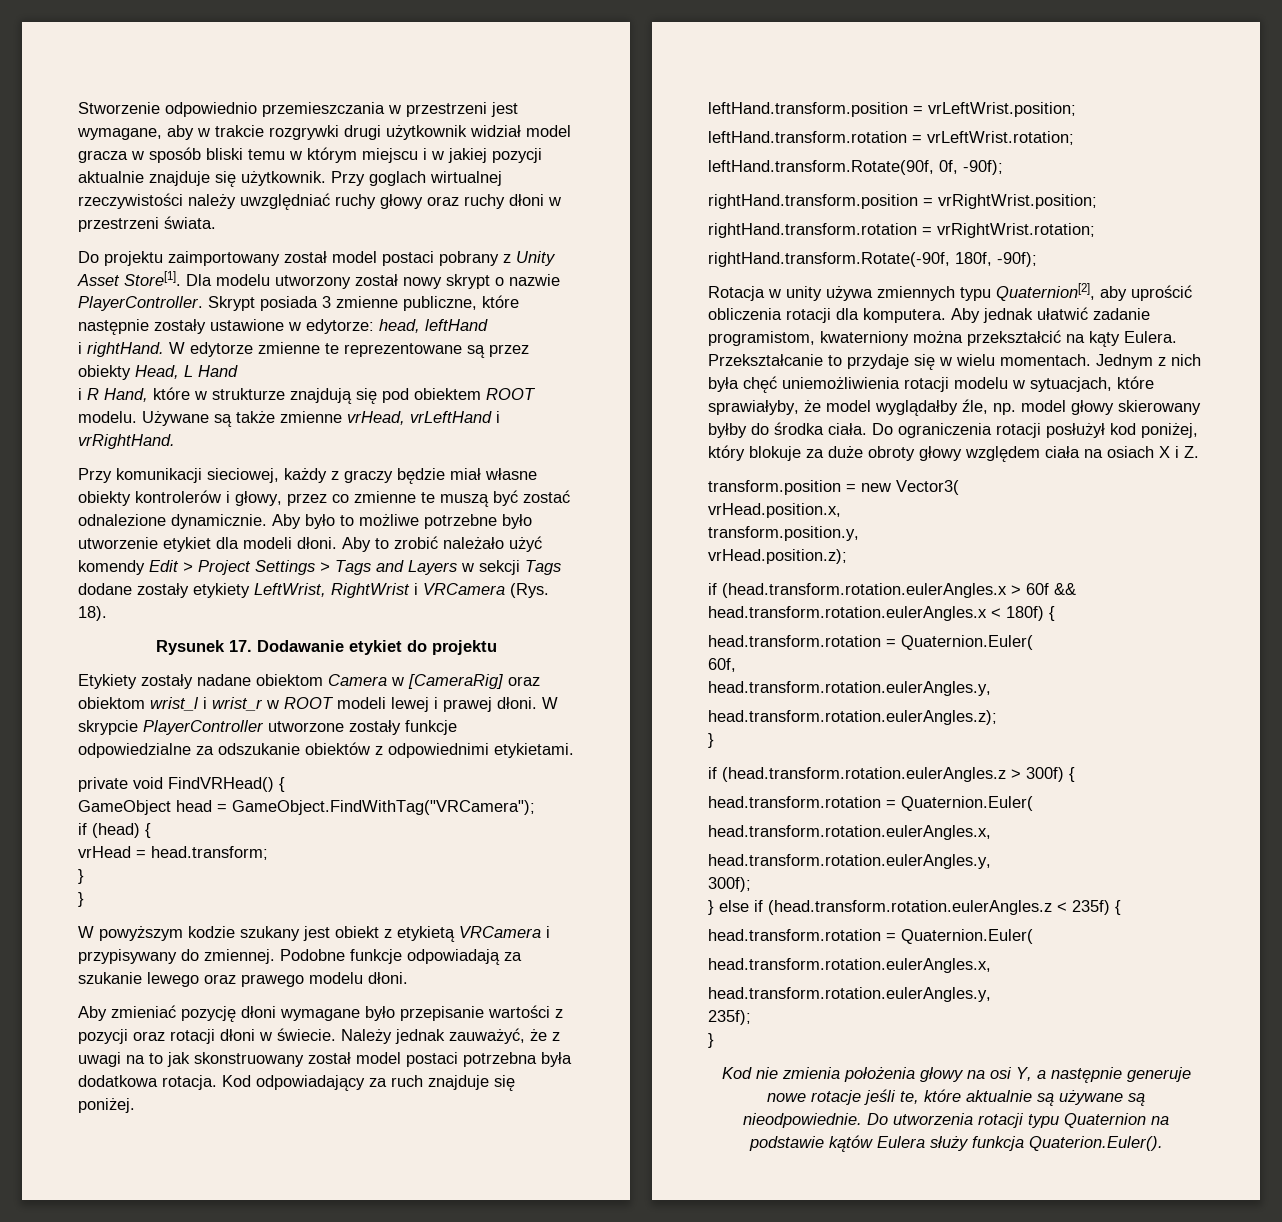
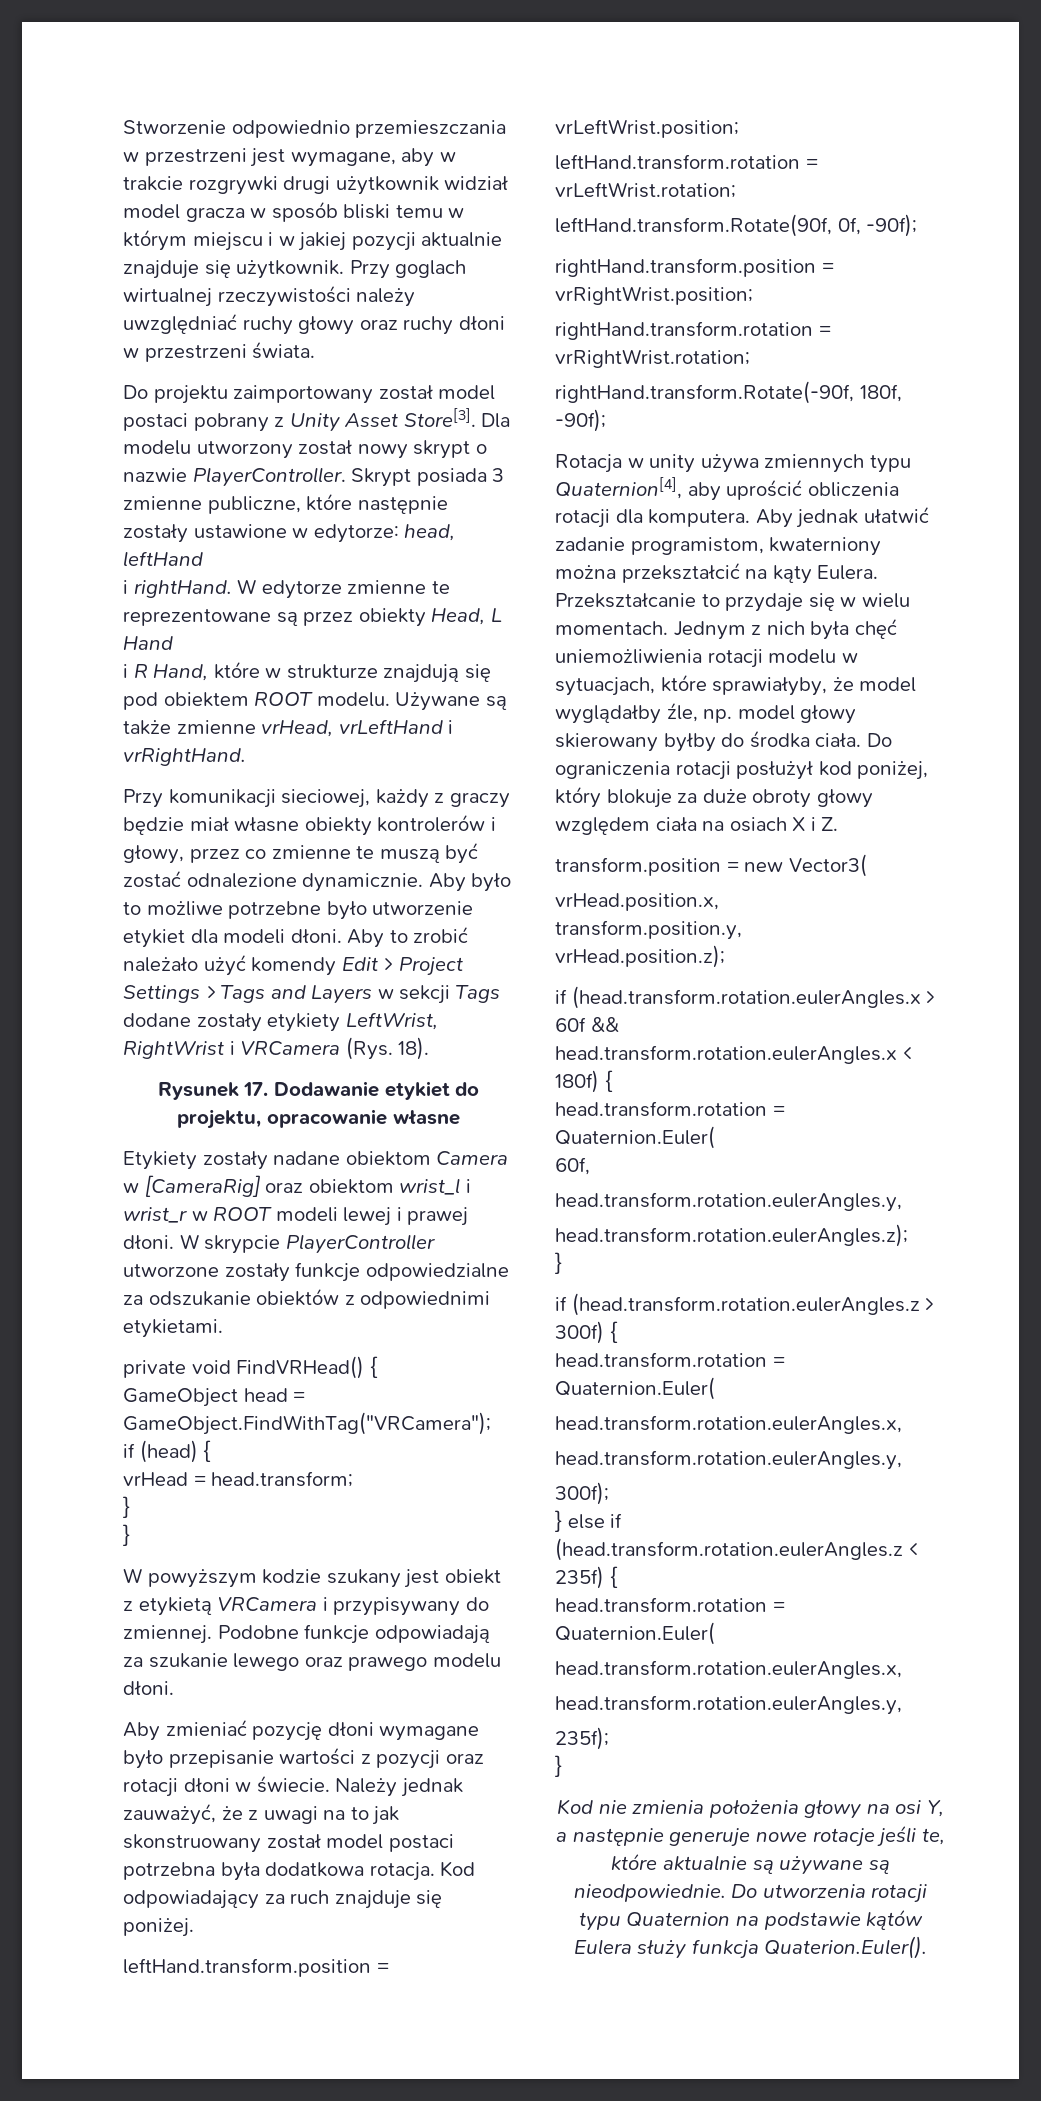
- Do projektu zaimportowany został model postaci pobrany z Unity Asset Store[1].
+ Do projektu zaimportowany został model postaci pobrany z Unity Asset Store[3].
- Rysunek 17. Dodawanie etykiet do projektu
+ Rysunek 17. Dodawanie etykiet do projektu, opracowanie własne
- Rotacja w unity używa zmiennych typu Quaternion[2], aby uprościć obliczenia rotacji dla komputera.
+ Rotacja w unity używa zmiennych typu Quaternion[4], aby uprościć obliczenia rotacji dla komputera.

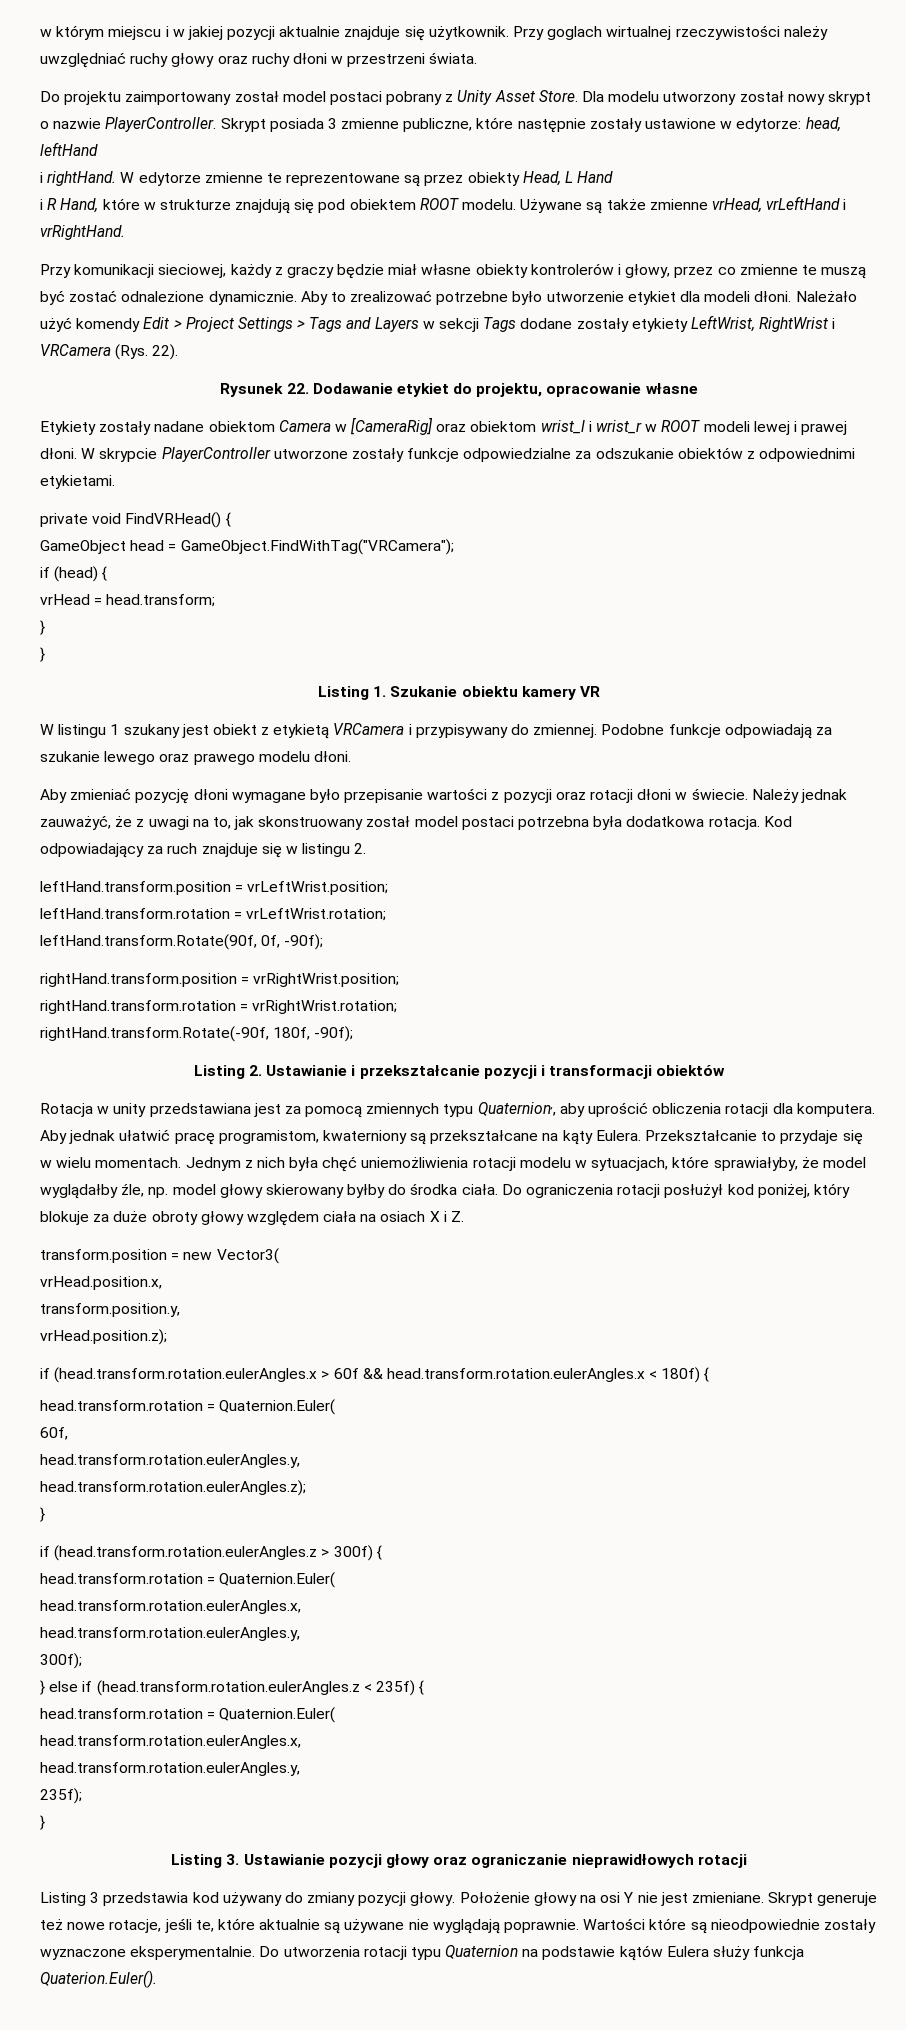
- Stworzenie odpowiednio przemieszczania w przestrzeni jest wymagane, aby w trakcie rozgrywki drugi użytkownik widział model gracza w sposób bliski temu w którym miejscu i w jakiej pozycji aktualnie znajduje się użytkownik.
+ w którym miejscu i w jakiej pozycji aktualnie znajduje się użytkownik.
- Do projektu zaimportowany został model postaci pobrany z Unity Asset Store[3].
+ Do projektu zaimportowany został model postaci pobrany z Unity Asset Store.
- Aby było to możliwe potrzebne było utworzenie etykiet dla modeli dłoni.
+ Aby to zrealizować potrzebne było utworzenie etykiet dla modeli dłoni.
- Aby to zrobić należało użyć komendy Edit > Project Settings > Tags and Layers w sekcji Tags dodane zostały etykiety LeftWrist, RightWrist i VRCamera (Rys. 18).
+ Należało użyć komendy Edit > Project Settings > Tags and Layers w sekcji Tags dodane zostały etykiety LeftWrist, RightWrist i VRCamera (Rys. 22).
- Rysunek 17. Dodawanie etykiet do projektu, opracowanie własne
+ Rysunek 22. Dodawanie etykiet do projektu, opracowanie własne
- W powyższym kodzie szukany jest obiekt z etykietą VRCamera i przypisywany do zmiennej.
+ Listing 1. Szukanie obiektu kamery VR
+ W listingu 1 szukany jest obiekt z etykietą VRCamera i przypisywany do zmiennej.
- Należy jednak zauważyć, że z uwagi na to jak skonstruowany został model postaci potrzebna była dodatkowa rotacja.
+ Należy jednak zauważyć, że z uwagi na to, jak skonstruowany został model postaci potrzebna była dodatkowa rotacja.
- Kod odpowiadający za ruch znajduje się poniżej.
+ Kod odpowiadający za ruch znajduje się w listingu 2.
+ Listing 2. Ustawianie i przekształcanie pozycji i transformacji obiektów
- Rotacja w unity używa zmiennych typu Quaternion[4], aby uprościć obliczenia rotacji dla komputera.
+ Rotacja w unity przedstawiana jest za pomocą zmiennych typu Quaternion,, aby uprościć obliczenia rotacji dla komputera.
- Aby jednak ułatwić zadanie programistom, kwaterniony można przekształcić na kąty Eulera.
+ Aby jednak ułatwić pracę programistom, kwaterniony są przekształcane na kąty Eulera.
- Kod nie zmienia położenia głowy na osi Y, a następnie generuje nowe rotacje jeśli te, które aktualnie są używane są nieodpowiednie.
+ Listing 3. Ustawianie pozycji głowy oraz ograniczanie nieprawidłowych rotacji
+ Listing 3 przedstawia kod używany do zmiany pozycji głowy. Położenie głowy na osi Y nie jest zmieniane. Skrypt generuje też nowe rotacje, jeśli te, które aktualnie są używane nie wyglądają poprawnie. Wartości które są nieodpowiednie zostały wyznaczone eksperymentalnie.

